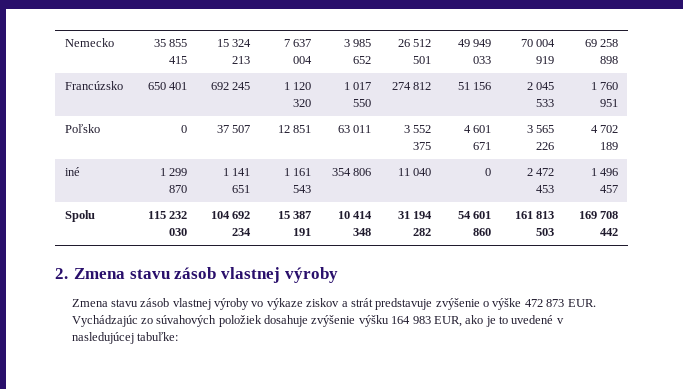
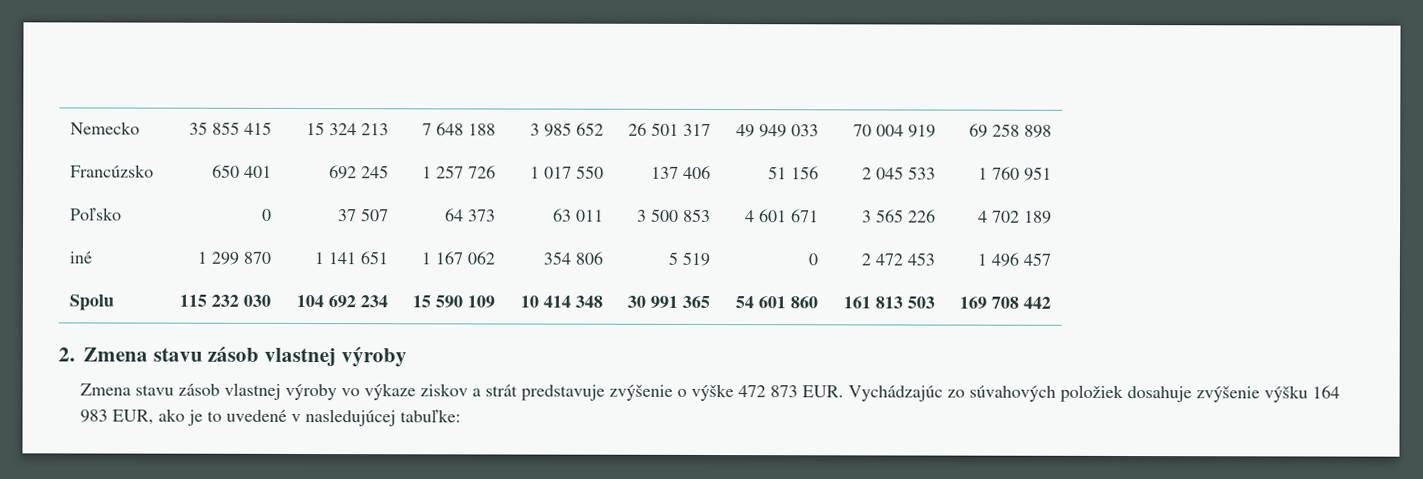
- Nemecko | 35 855 415 | 15 324 213 | 7 637 004 | 3 985 652 | 26 512 501 | 49 949 033 | 70 004 919 | 69 258 898
+ Nemecko | 35 855 415 | 15 324 213 | 7 648 188 | 3 985 652 | 26 501 317 | 49 949 033 | 70 004 919 | 69 258 898
- Francúzsko | 650 401 | 692 245 | 1 120 320 | 1 017 550 | 274 812 | 51 156 | 2 045 533 | 1 760 951
+ Francúzsko | 650 401 | 692 245 | 1 257 726 | 1 017 550 | 137 406 | 51 156 | 2 045 533 | 1 760 951
- Poľsko | 0 | 37 507 | 12 851 | 63 011 | 3 552 375 | 4 601 671 | 3 565 226 | 4 702 189
+ Poľsko | 0 | 37 507 | 64 373 | 63 011 | 3 500 853 | 4 601 671 | 3 565 226 | 4 702 189
- iné | 1 299 870 | 1 141 651 | 1 161 543 | 354 806 | 11 040 | 0 | 2 472 453 | 1 496 457
+ iné | 1 299 870 | 1 141 651 | 1 167 062 | 354 806 | 5 519 | 0 | 2 472 453 | 1 496 457
- Spolu | 115 232 030 | 104 692 234 | 15 387 191 | 10 414 348 | 31 194 282 | 54 601 860 | 161 813 503 | 169 708 442
+ Spolu | 115 232 030 | 104 692 234 | 15 590 109 | 10 414 348 | 30 991 365 | 54 601 860 | 161 813 503 | 169 708 442

